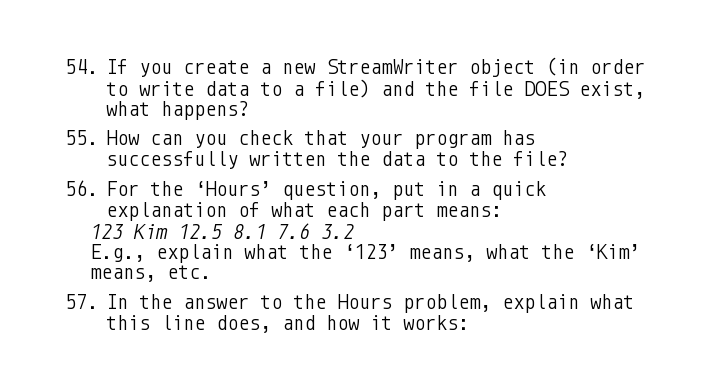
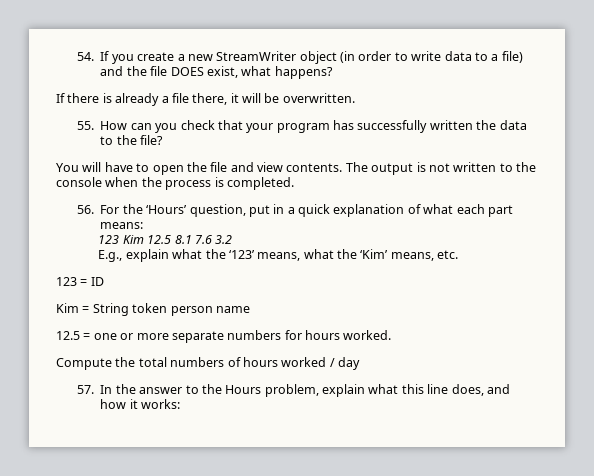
+ If there is already a file there, it will be overwritten.
+ You will have to open the file and view contents. The output is not written to the console when the process is completed.
+ 123 = ID
+ Kim = String token person name
+ 12.5 = one or more separate numbers for hours worked.
+ Compute the total numbers of hours worked / day

